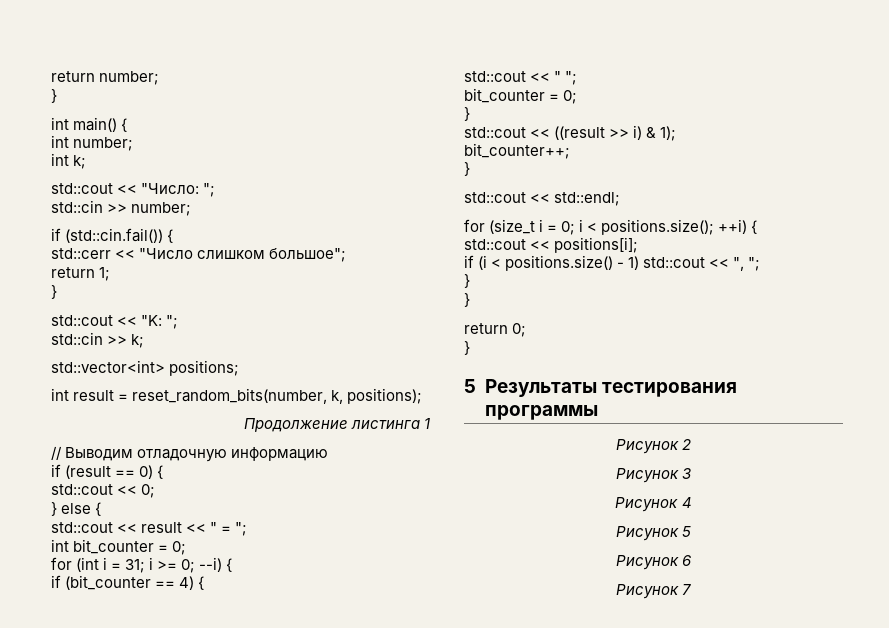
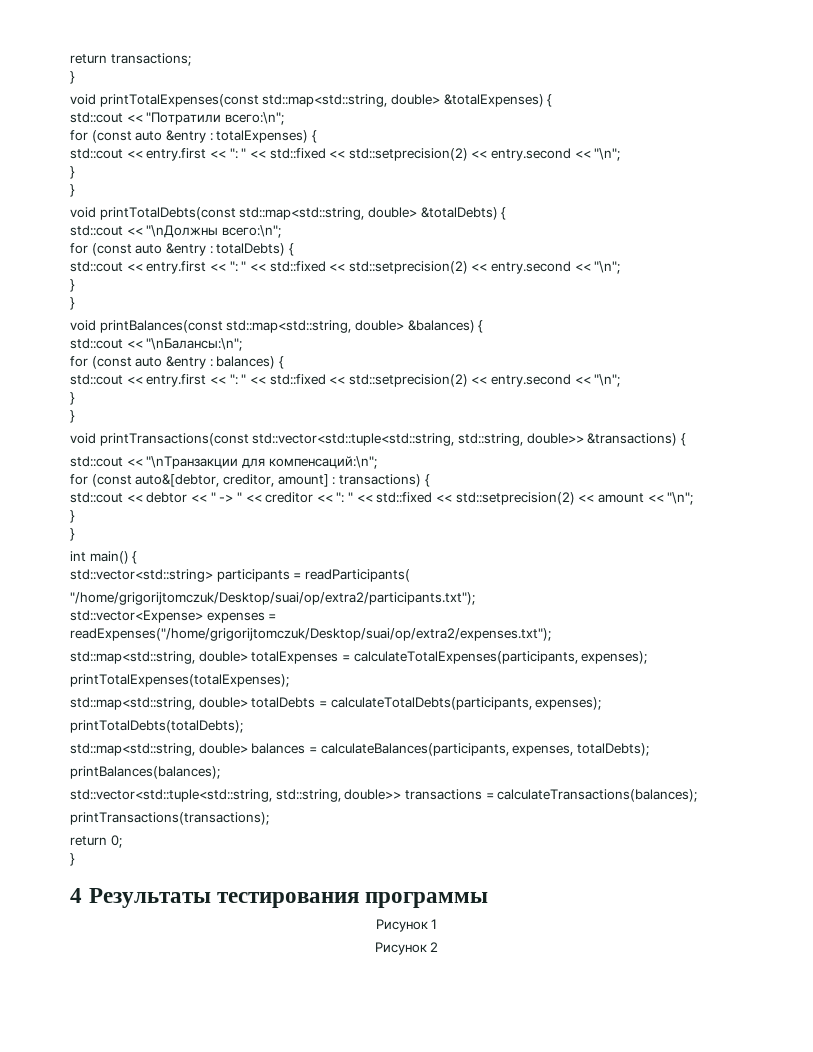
- return number;
+ return transactions;
+ }
+ void printTotalExpenses(const std::map<std::string, double> &totalExpenses) {
+ std::cout << "Потратили всего:\n";
+ for (const auto &entry : totalExpenses) {
+ std::cout << entry.first << ": " << std::fixed << std::setprecision(2) << entry.second << "\n";
+ }
+ }
+ void printTotalDebts(const std::map<std::string, double> &totalDebts) {
+ std::cout << "\nДолжны всего:\n";
+ for (const auto &entry : totalDebts) {
+ std::cout << entry.first << ": " << std::fixed << std::setprecision(2) << entry.second << "\n";
+ }
+ }
+ void printBalances(const std::map<std::string, double> &balances) {
+ std::cout << "\nБалансы:\n";
+ for (const auto &entry : balances) {
+ std::cout << entry.first << ": " << std::fixed << std::setprecision(2) << entry.second << "\n";
+ }
+ }
+ void printTransactions(const std::vector<std::tuple<std::string, std::string, double>> &transactions) {
+ std::cout << "\nТранзакции для компенсаций:\n";
+ for (const auto&[debtor, creditor, amount] : transactions) {
+ std::cout << debtor << " -> " << creditor << ": " << std::fixed << std::setprecision(2) << amount << "\n";
+ }
  }
  int main() {
- int number;
- int k;
- std::cout << "Число: ";
- std::cin >> number;
- if (std::cin.fail()) {
- std::cerr << "Число слишком большое";
- return 1;
- }
- std::cout << "K: ";
- std::cin >> k;
- std::vector<int> positions;
- int result = reset_random_bits(number, k, positions);
- Продолжение листинга 1
- // Выводим отладочную информацию
- if (result == 0) {
- std::cout << 0;
- } else {
- std::cout << result << " = ";
- int bit_counter = 0;
- for (int i = 31; i >= 0; --i) {
- if (bit_counter == 4) {
- std::cout << " ";
- bit_counter = 0;
- }
- std::cout << ((result >> i) & 1);
- bit_counter++;
- }
- std::cout << std::endl;
- for (size_t i = 0; i < positions.size(); ++i) {
- std::cout << positions[i];
- if (i < positions.size() - 1) std::cout << ", ";
- }
- }
+ std::vector<std::string> participants = readParticipants(
+ "/home/grigorijtomczuk/Desktop/suai/op/extra2/participants.txt");
+ std::vector<Expense> expenses = readExpenses("/home/grigorijtomczuk/Desktop/suai/op/extra2/expenses.txt");
+ std::map<std::string, double> totalExpenses = calculateTotalExpenses(participants, expenses);
+ printTotalExpenses(totalExpenses);
+ std::map<std::string, double> totalDebts = calculateTotalDebts(participants, expenses);
+ printTotalDebts(totalDebts);
+ std::map<std::string, double> balances = calculateBalances(participants, expenses, totalDebts);
+ printBalances(balances);
+ std::vector<std::tuple<std::string, std::string, double>> transactions = calculateTransactions(balances);
+ printTransactions(transactions);
- 5 Результаты тестирования программы
+ 4 Результаты тестирования программы
+ Рисунок 1
  Рисунок 2
- Рисунок 3
- Рисунок 4
- Рисунок 5
- Рисунок 6
- Рисунок 7

